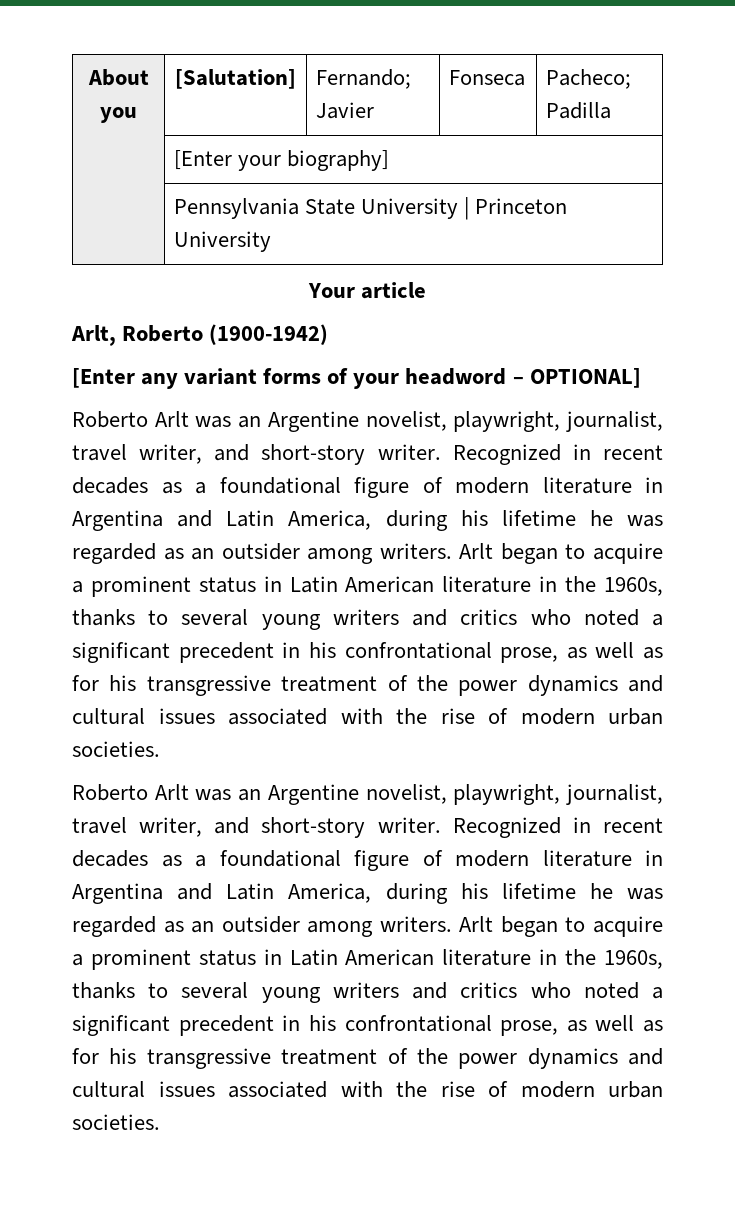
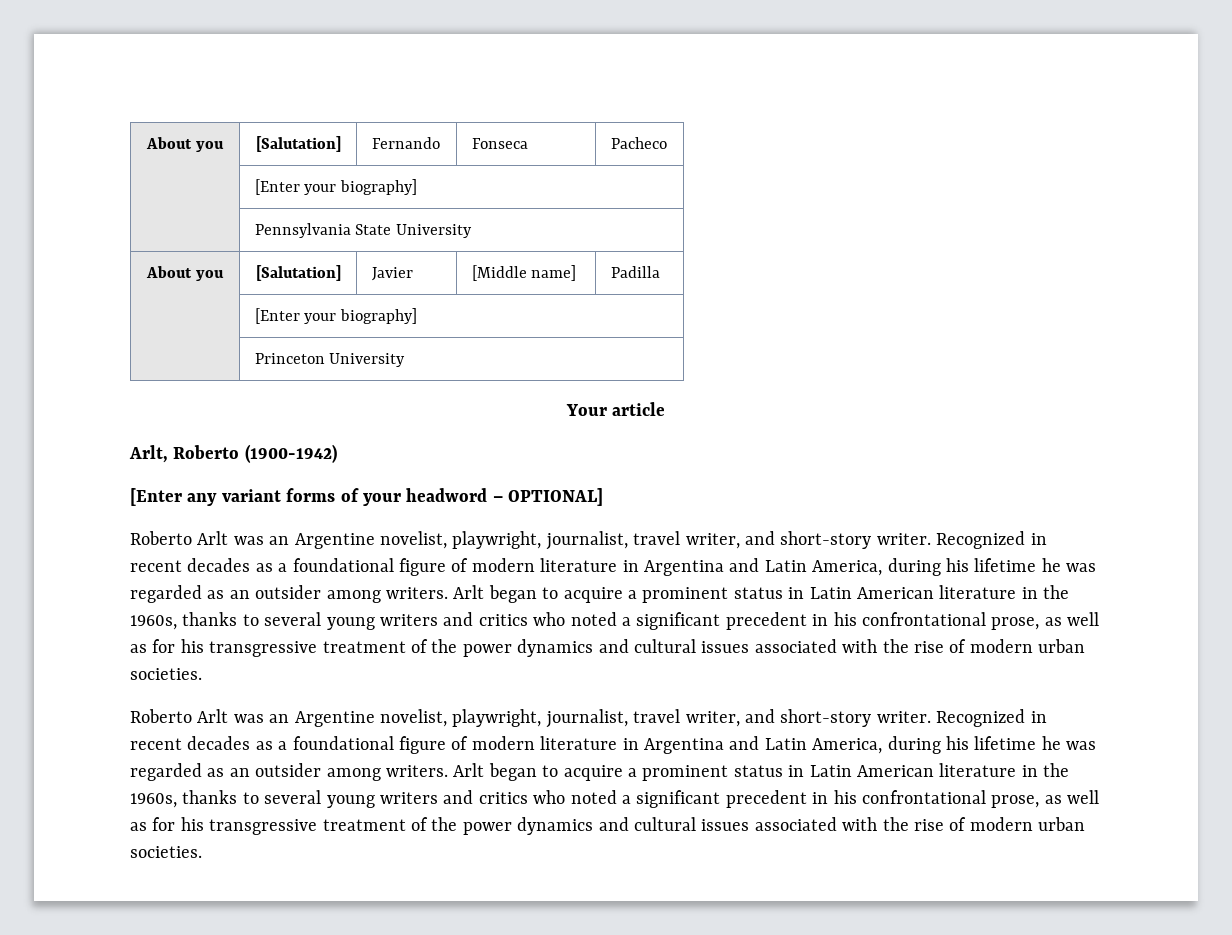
- About you | [Salutation] | Fernando; Javier | Fonseca | Pacheco; Padilla
+ About you | [Salutation] | Fernando | Fonseca | Pacheco
- | Pennsylvania State University | Princeton University
+ | Pennsylvania State University
+ About you | [Salutation] | Javier | [Middle name] | Padilla
+ | [Enter your biography]
+ | Princeton University

